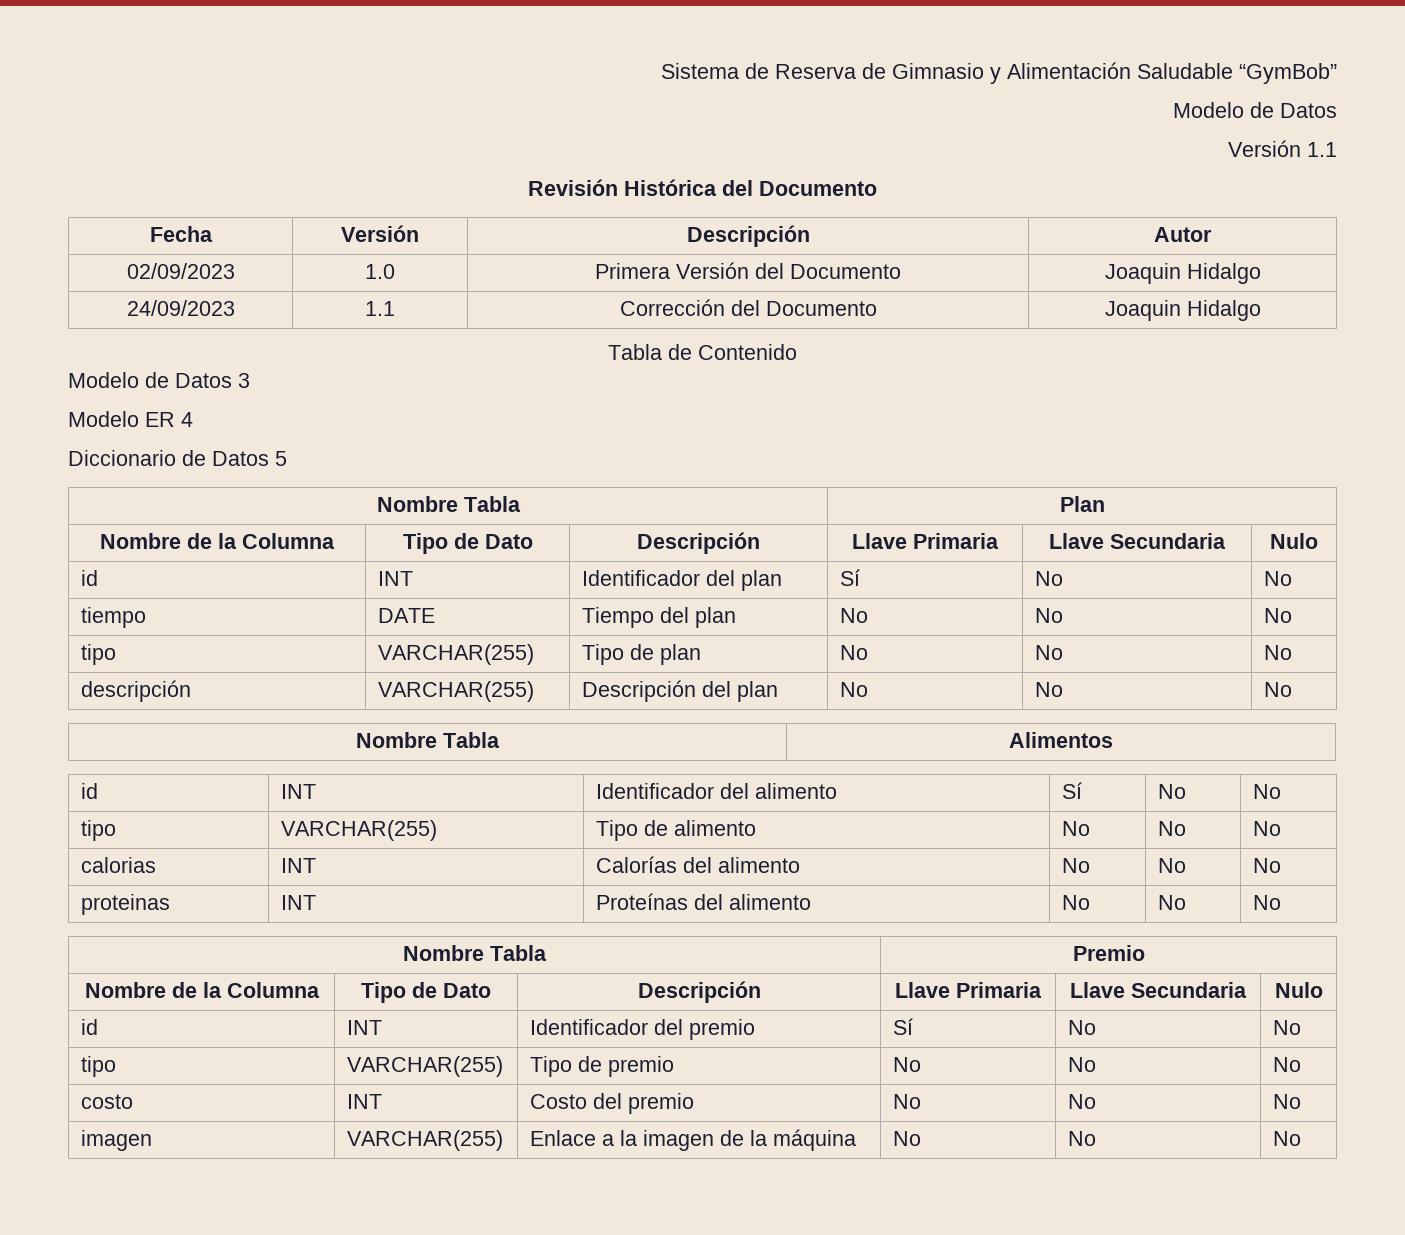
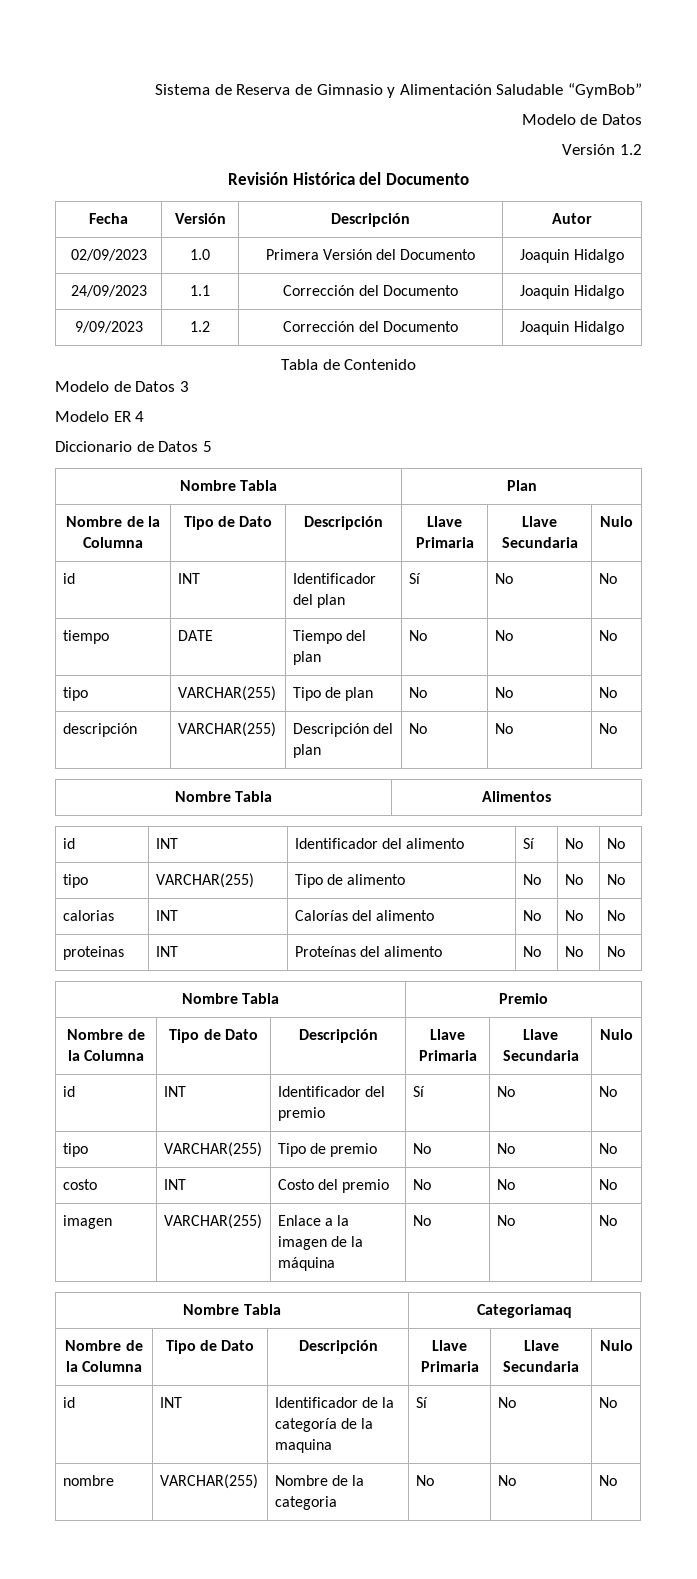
- Versión 1.1
+ Versión 1.2
+ 9/09/2023 | 1.2 | Corrección del Documento | Joaquin Hidalgo
+ Nombre Tabla | Categoriamaq
+ Nombre de la Columna | Tipo de Dato | Descripción | Llave Primaria | Llave Secundaria | Nulo
+ id | INT | Identificador de la categoría de la maquina | Sí | No | No
+ nombre | VARCHAR(255) | Nombre de la categoria | No | No | No

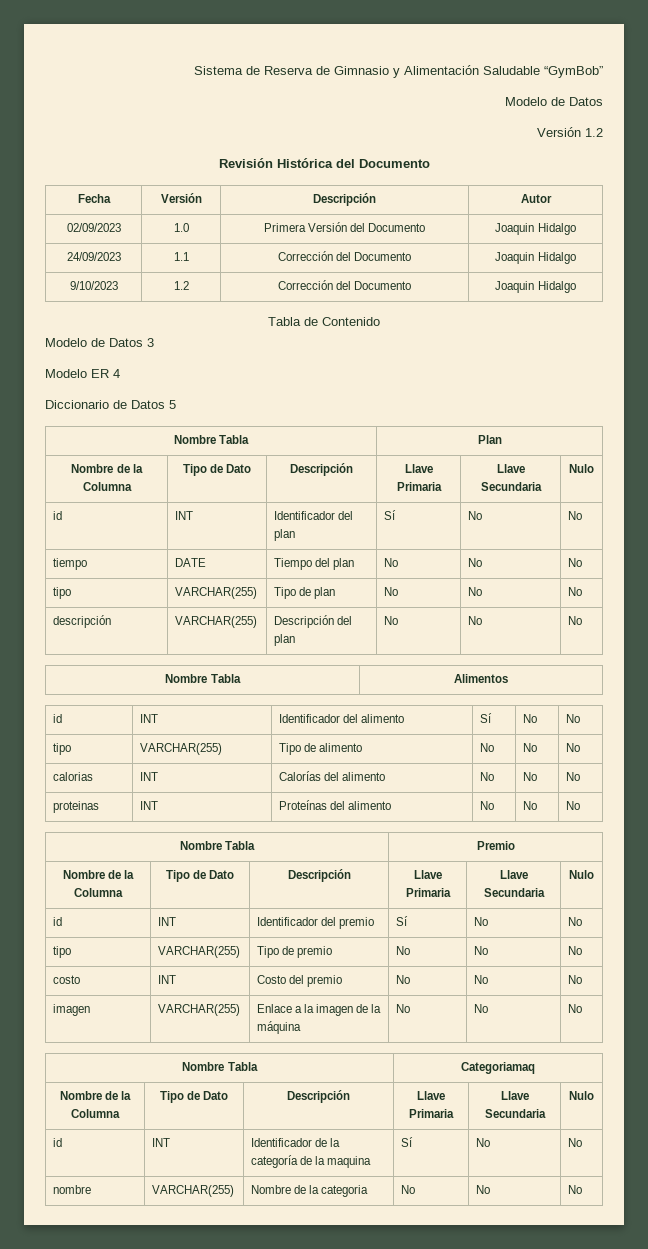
- 9/09/2023 | 1.2 | Corrección del Documento | Joaquin Hidalgo
+ 9/10/2023 | 1.2 | Corrección del Documento | Joaquin Hidalgo

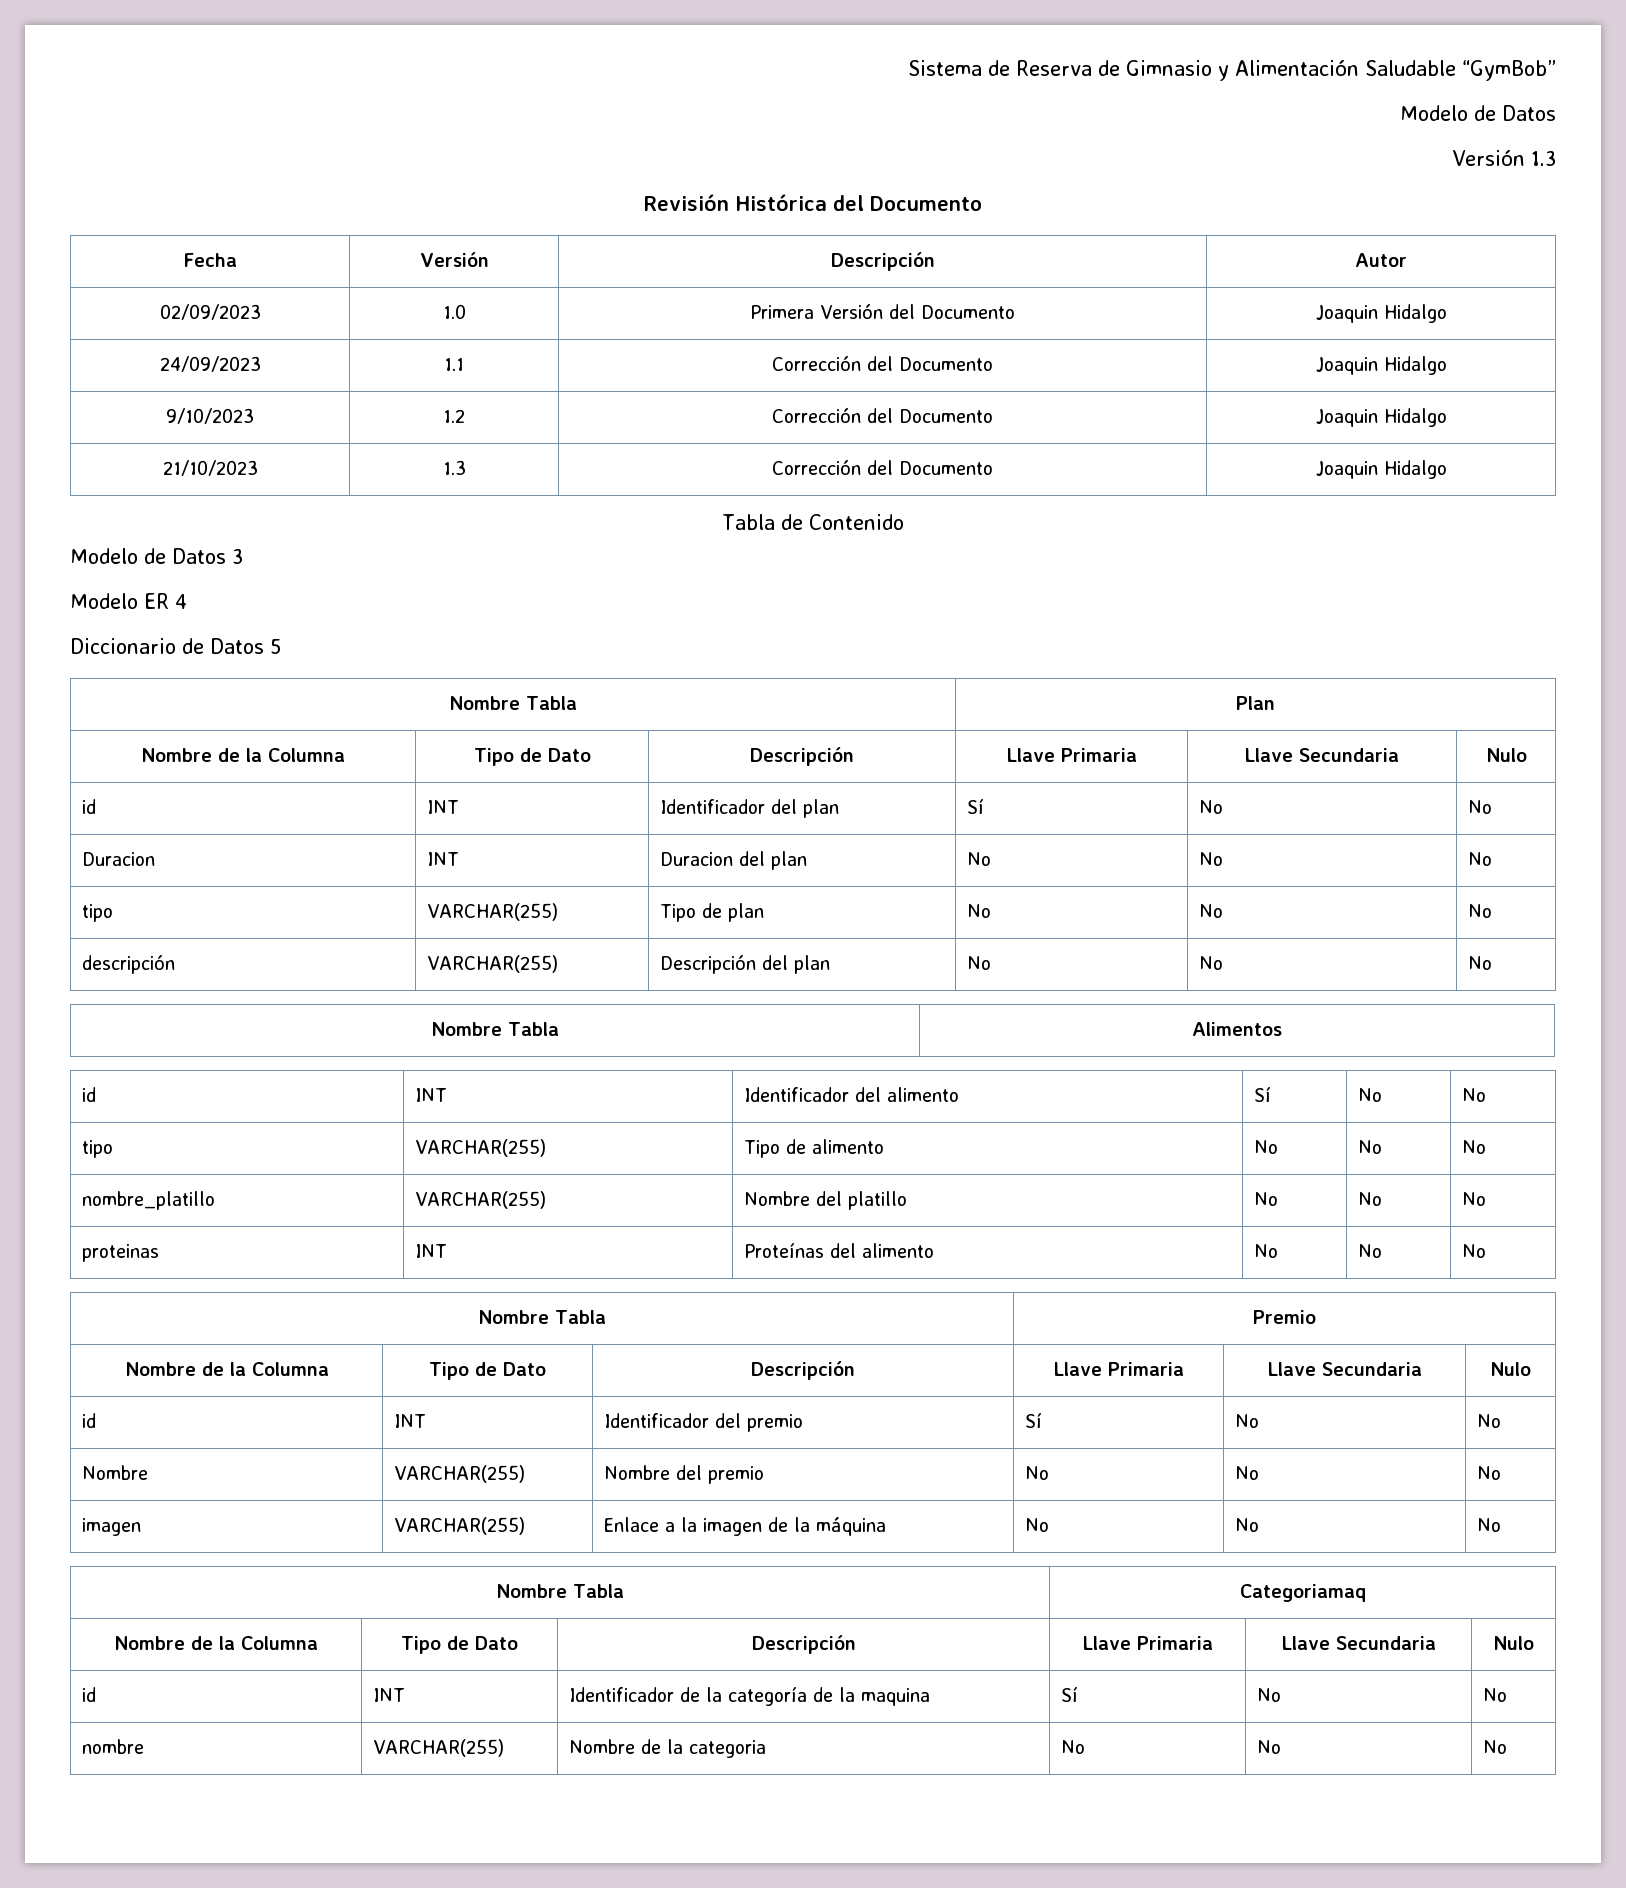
- Versión 1.2
+ Versión 1.3
+ 21/10/2023 | 1.3 | Corrección del Documento | Joaquin Hidalgo
- tiempo | DATE | Tiempo del plan | No | No | No
+ Duracion | INT | Duracion del plan | No | No | No
- calorias | INT | Calorías del alimento | No | No | No
+ nombre_platillo | VARCHAR(255) | Nombre del platillo | No | No | No
- tipo | VARCHAR(255) | Tipo de premio | No | No | No
- costo | INT | Costo del premio | No | No | No
+ Nombre | VARCHAR(255) | Nombre del premio | No | No | No

